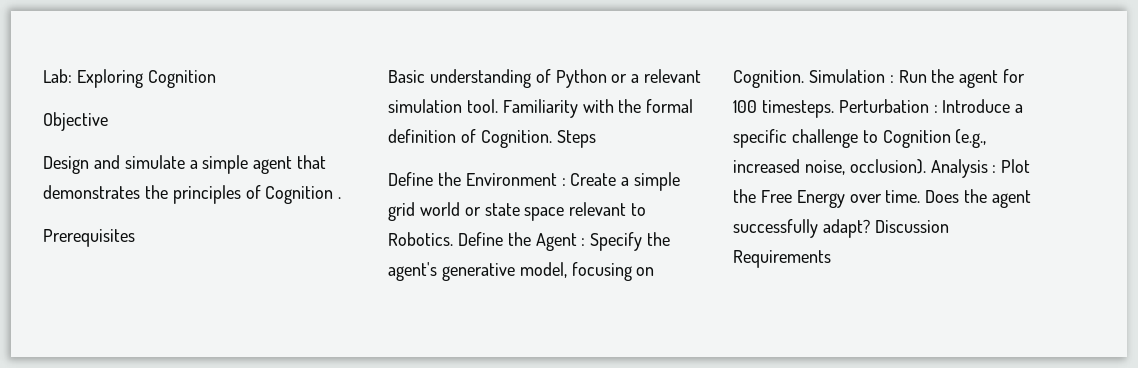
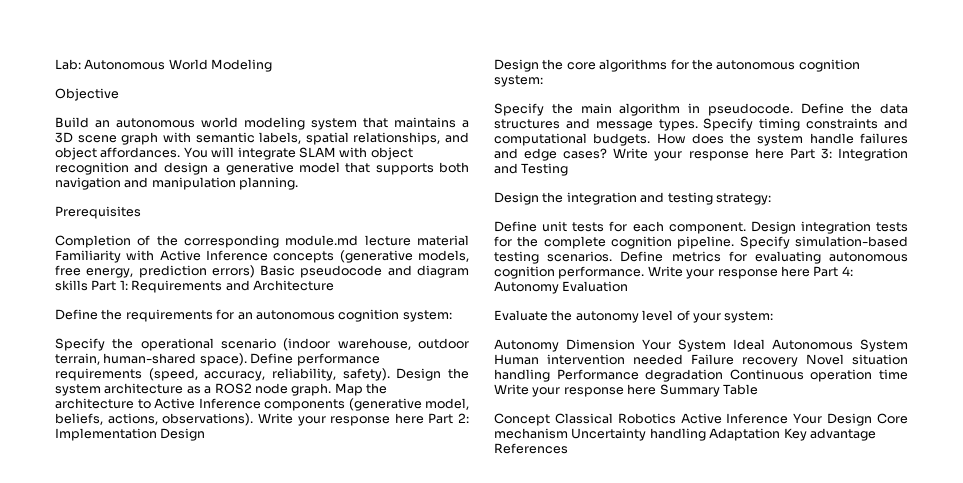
- Lab: Exploring Cognition
+ Lab: Autonomous World Modeling
  Objective
- Design and simulate a simple agent that demonstrates the principles of Cognition .
+ Build an autonomous world modeling system that maintains a 3D scene graph with semantic labels, spatial relationships, and object affordances. You will integrate SLAM with object recognition and design a generative model that supports both navigation and manipulation planning.
  Prerequisites
- Basic understanding of Python or a relevant simulation tool. Familiarity with the formal definition of Cognition. Steps
- Define the Environment : Create a simple grid world or state space relevant to Robotics. Define the Agent : Specify the agent's generative model, focusing on Cognition. Simulation : Run the agent for 100 timesteps. Perturbation : Introduce a specific challenge to Cognition (e.g., increased noise, occlusion). Analysis : Plot the Free Energy over time. Does the agent successfully adapt? Discussion Requirements
+ Completion of the corresponding module.md lecture material Familiarity with Active Inference concepts (generative models, free energy, prediction errors) Basic pseudocode and diagram skills Part 1: Requirements and Architecture
+ Define the requirements for an autonomous cognition system:
+ Specify the operational scenario (indoor warehouse, outdoor terrain, human-shared space). Define performance requirements (speed, accuracy, reliability, safety). Design the system architecture as a ROS2 node graph. Map the architecture to Active Inference components (generative model, beliefs, actions, observations). Write your response here Part 2: Implementation Design
+ Design the core algorithms for the autonomous cognition system:
+ Specify the main algorithm in pseudocode. Define the data structures and message types. Specify timing constraints and computational budgets. How does the system handle failures and edge cases? Write your response here Part 3: Integration and Testing
+ Design the integration and testing strategy:
+ Define unit tests for each component. Design integration tests for the complete cognition pipeline. Specify simulation-based testing scenarios. Define metrics for evaluating autonomous cognition performance. Write your response here Part 4: Autonomy Evaluation
+ Evaluate the autonomy level of your system:
+ Autonomy Dimension Your System Ideal Autonomous System Human intervention needed Failure recovery Novel situation handling Performance degradation Continuous operation time Write your response here Summary Table
+ Concept Classical Robotics Active Inference Your Design Core mechanism Uncertainty handling Adaptation Key advantage References

